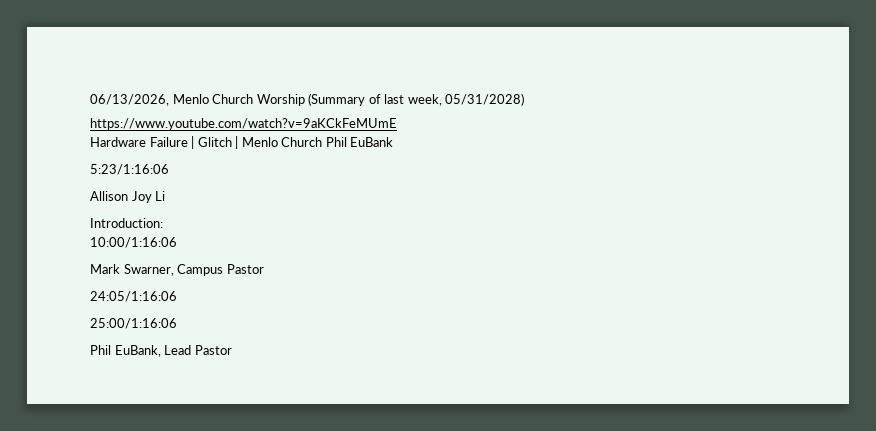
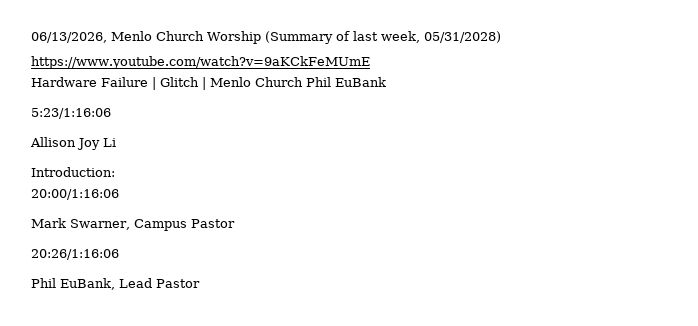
- 10:00/1:16:06
+ 20:00/1:16:06
- 24:05/1:16:06
- 25:00/1:16:06
+ 20:26/1:16:06

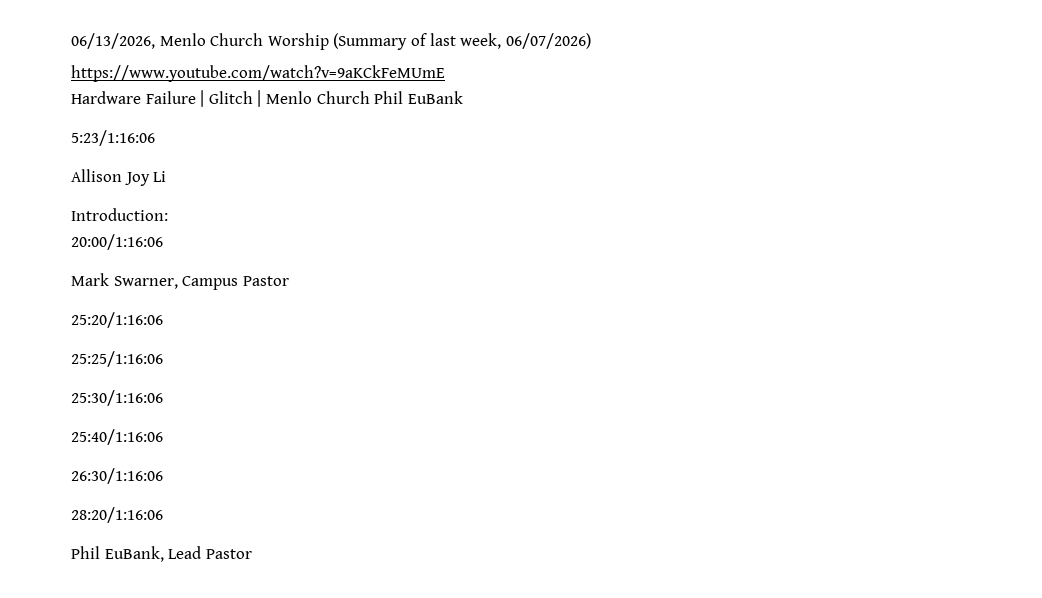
- 06/13/2026, Menlo Church Worship (Summary of last week, 05/31/2028)
+ 06/13/2026, Menlo Church Worship (Summary of last week, 06/07/2026)
- 20:26/1:16:06
+ 25:20/1:16:06
+ 25:25/1:16:06
+ 25:30/1:16:06
+ 25:40/1:16:06
+ 26:30/1:16:06
+ 28:20/1:16:06

